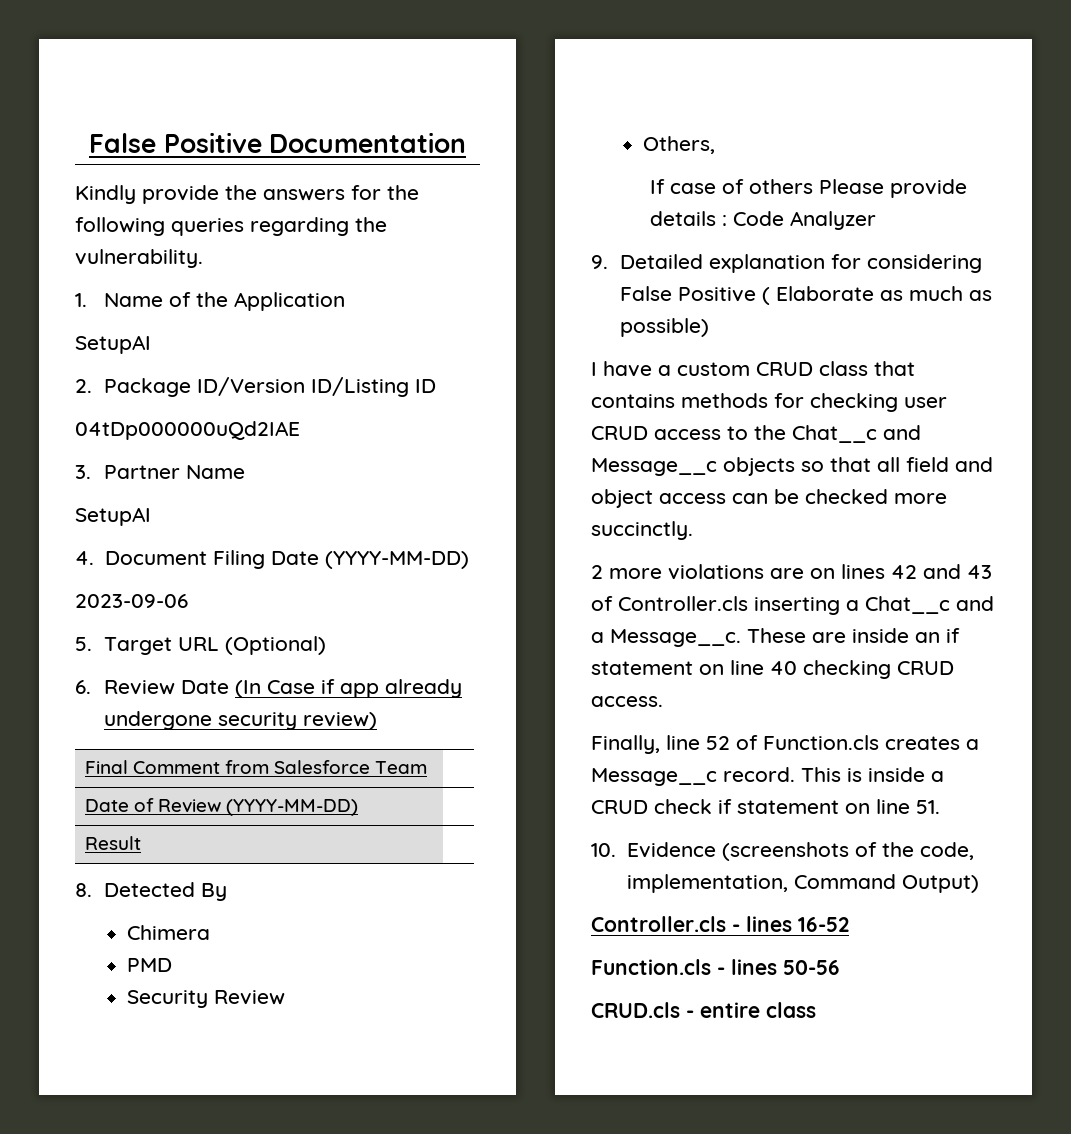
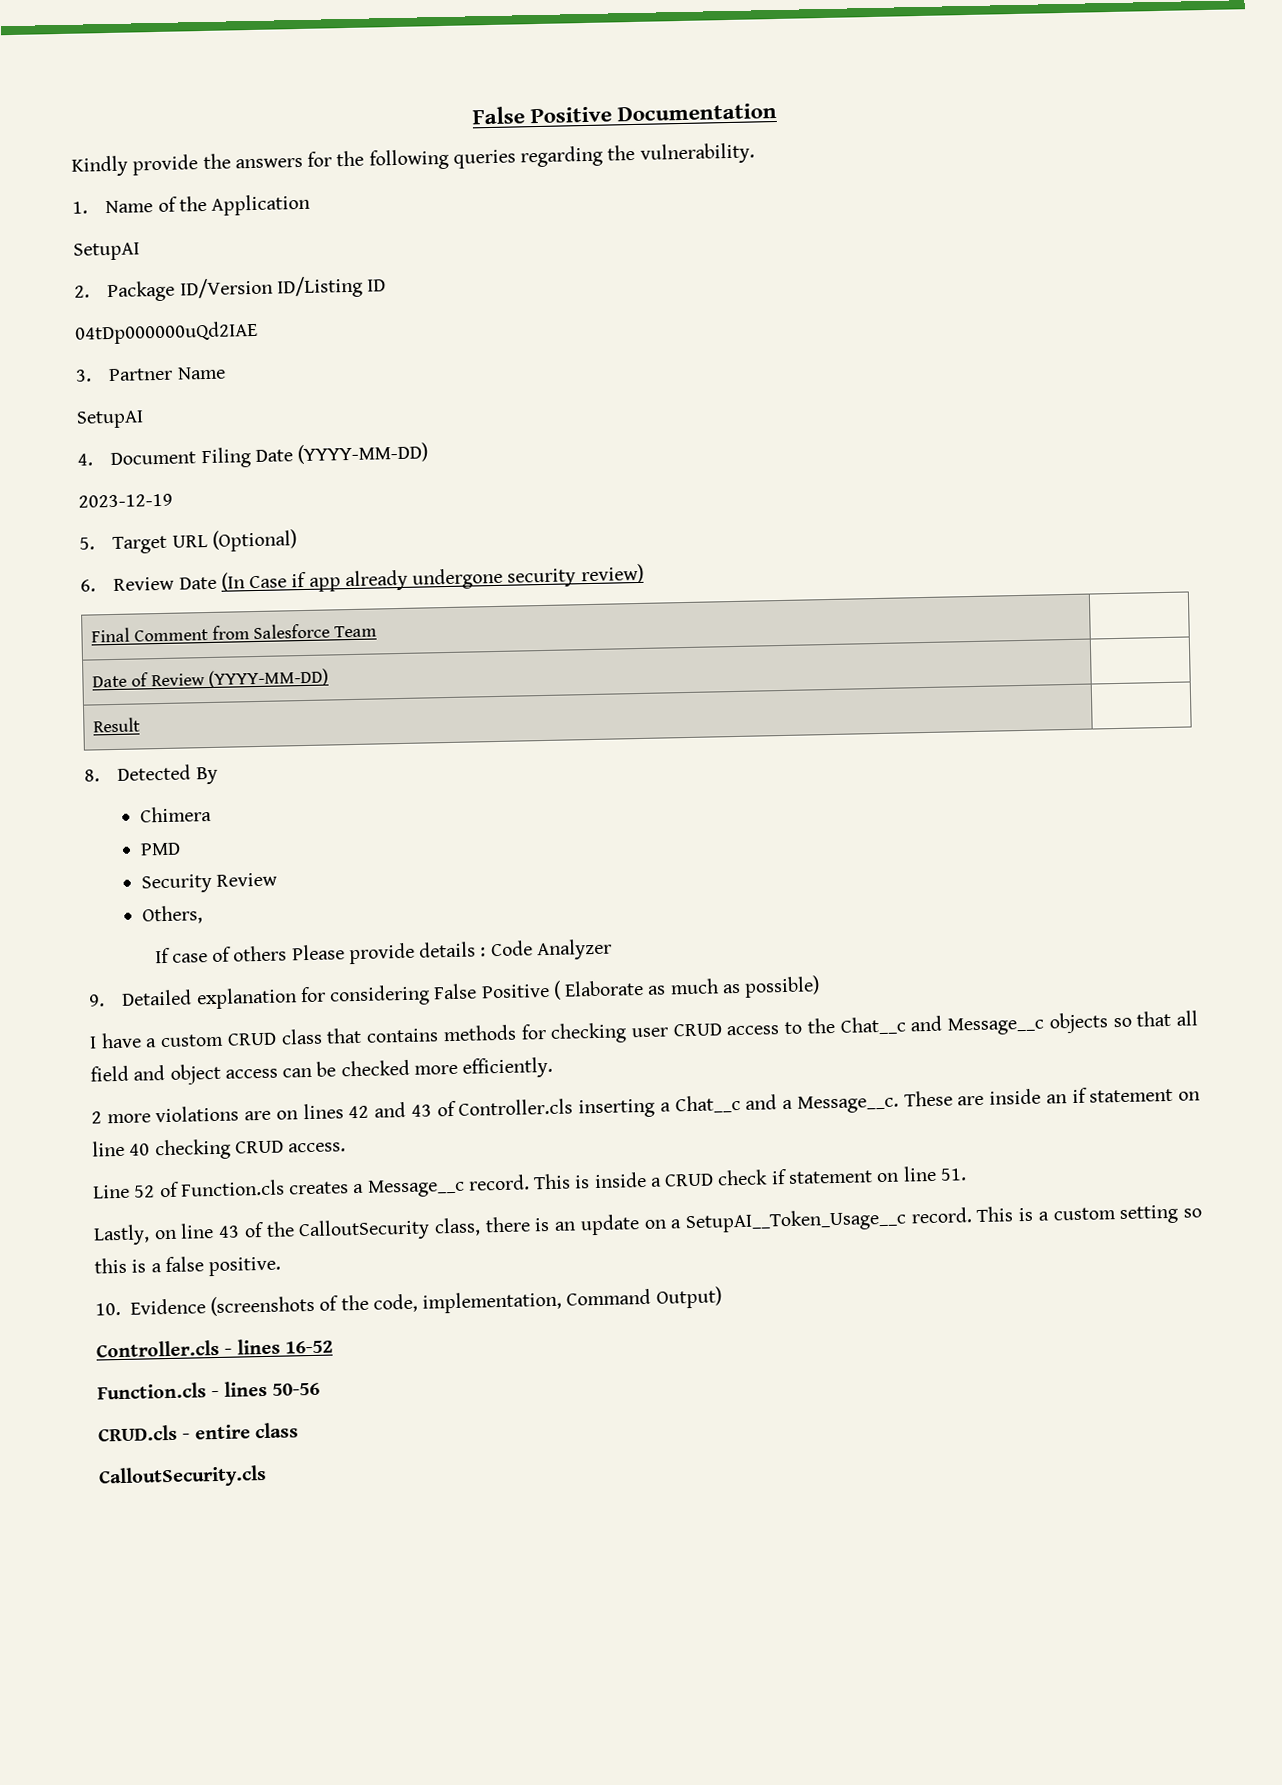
- 2023-09-06
+ 2023-12-19
- I have a custom CRUD class that contains methods for checking user CRUD access to the Chat__c and Message__c objects so that all field and object access can be checked more succinctly.
+ I have a custom CRUD class that contains methods for checking user CRUD access to the Chat__c and Message__c objects so that all field and object access can be checked more efficiently.
- Finally, line 52 of Function.cls creates a Message__c record.
+ Line 52 of Function.cls creates a Message__c record.
+ Lastly, on line 43 of the CalloutSecurity class, there is an update on a SetupAI__Token_Usage__c record. This is a custom setting so this is a false positive.
+ CalloutSecurity.cls

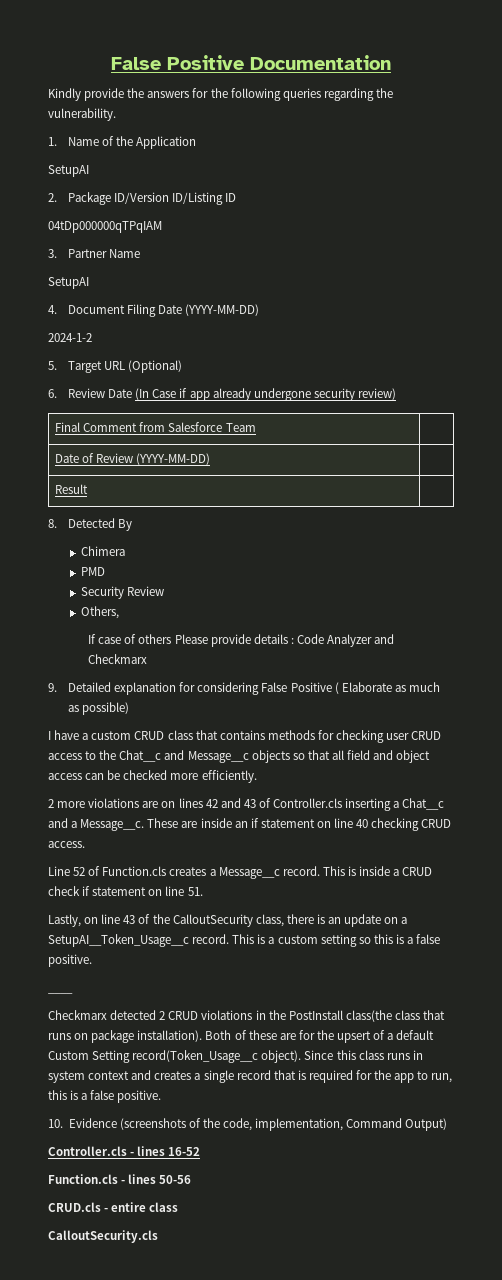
- 04tDp000000uQd2IAE
+ 04tDp000000qTPqIAM
- 2023-12-19
+ 2024-1-2
- If case of others Please provide details : Code Analyzer
+ If case of others Please provide details : Code Analyzer and Checkmarx
+ ____
+ Checkmarx detected 2 CRUD violations in the PostInstall class(the class that runs on package installation). Both of these are for the upsert of a default Custom Setting record(Token_Usage__c object). Since this class runs in system context and creates a single record that is required for the app to run, this is a false positive.

